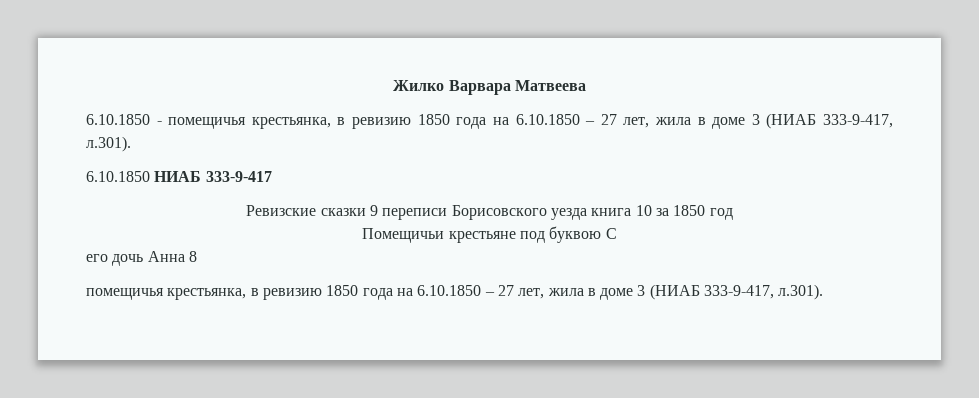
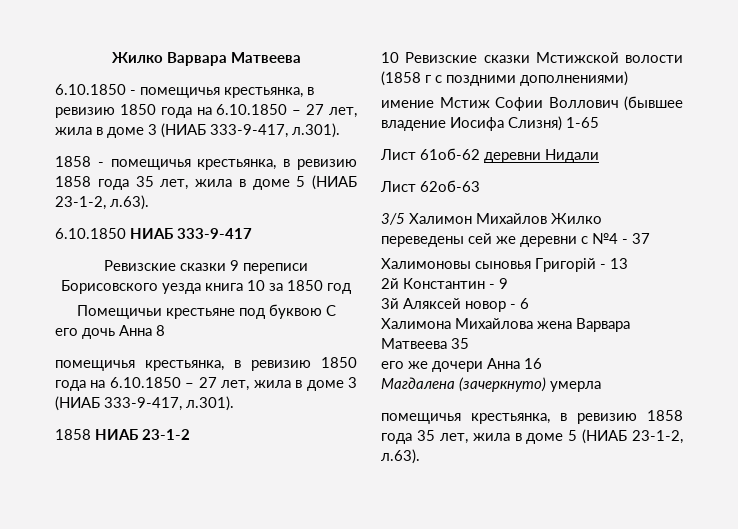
+ 1858 - помещичья крестьянка, в ревизию 1858 года 35 лет, жила в доме 5 (НИАБ 23-1-2, л.63).
+ 1858 НИАБ 23-1-2
+ 10 Ревизские сказки Мстижской волости (1858 г с поздними дополнениями)
+ имение Мстиж Софии Воллович (бывшее владение Иосифа Слизня) 1-65
+ Лист 61об-62 деревни Нидали
+ Лист 62об-63
+ 3/5 Халимон Михайлов Жилко переведены сей же деревни с №4 - 37
+ Халимоновы сыновья Григорiй - 13
+ 2й Константин - 9
+ 3й Аляксей новор - 6
+ Халимона Михайлова жена Варвара Матвеева 35
+ его же дочери Анна 16
+ Магдалена (зачеркнуто) умерла
+ помещичья крестьянка, в ревизию 1858 года 35 лет, жила в доме 5 (НИАБ 23-1-2, л.63).

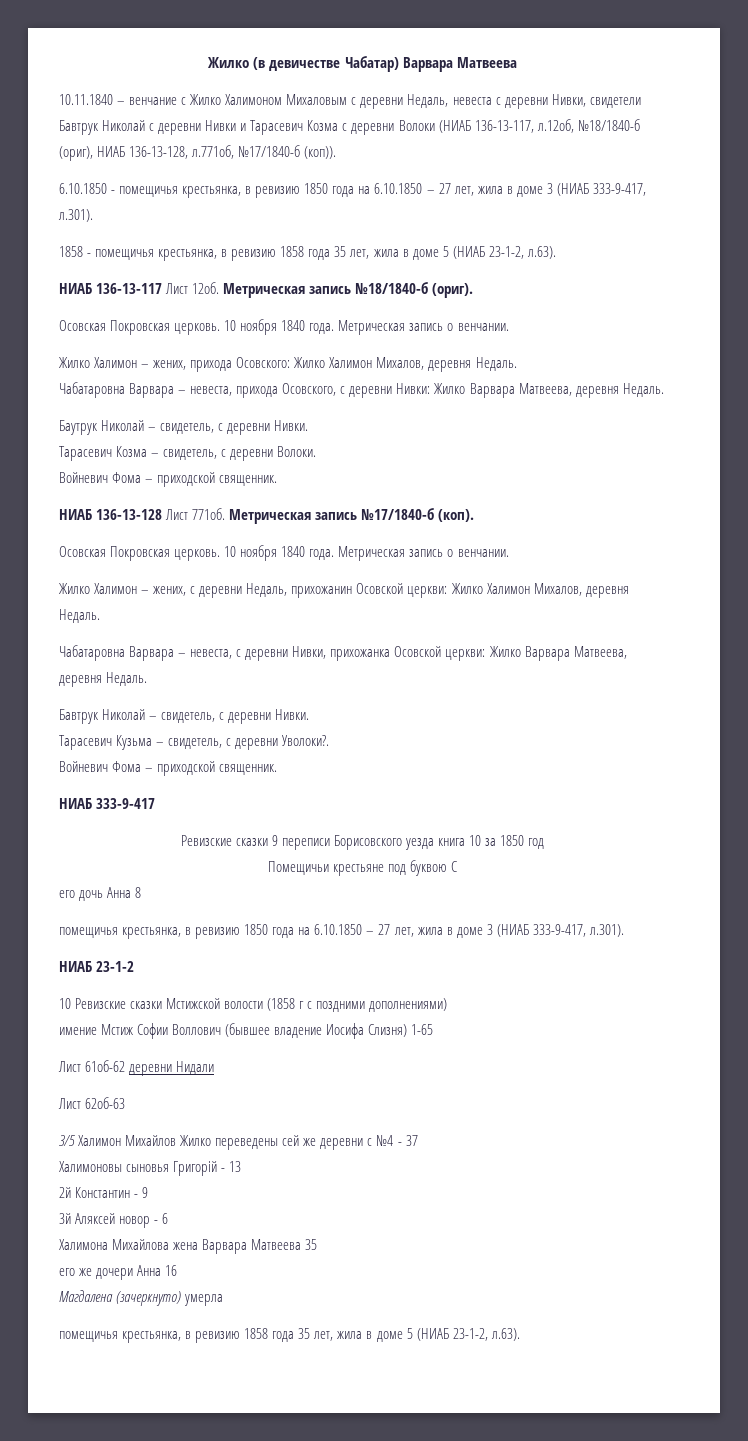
- Жилко Варвара Матвеева
+ Жилко (в девичестве Чабатар) Варвара Матвеева
+ 10.11.1840 – венчание с Жилко Халимоном Михаловым с деревни Недаль, невеста с деревни Нивки, свидетели Бавтрук Николай с деревни Нивки и Тарасевич Козма с деревни Волоки (НИАБ 136-13-117, л.12об, №18/1840-б (ориг), НИАБ 136-13-128, л.771об, №17/1840-б (коп)).
- 6.10.1850 НИАБ 333-9-417
+ НИАБ 136-13-117 Лист 12об. Метрическая запись №18/1840-б (ориг).
+ Осовская Покровская церковь. 10 ноября 1840 года. Метрическая запись о венчании.
+ Жилко Халимон – жених, прихода Осовского: Жилко Халимон Михалов, деревня Недаль.
+ Чабатаровна Варвара – невеста, прихода Осовского, с деревни Нивки: Жилко Варвара Матвеева, деревня Недаль.
+ Баутрук Николай – свидетель, с деревни Нивки.
+ Тарасевич Козма – свидетель, с деревни Волоки.
+ Войневич Фома – приходской священник.
+ НИАБ 136-13-128 Лист 771об. Метрическая запись №17/1840-б (коп).
+ Осовская Покровская церковь. 10 ноября 1840 года. Метрическая запись о венчании.
+ Жилко Халимон – жених, с деревни Недаль, прихожанин Осовской церкви: Жилко Халимон Михалов, деревня Недаль.
+ Чабатаровна Варвара – невеста, с деревни Нивки, прихожанка Осовской церкви: Жилко Варвара Матвеева, деревня Недаль.
+ Бавтрук Николай – свидетель, с деревни Нивки.
+ Тарасевич Кузьма – свидетель, с деревни Уволоки?.
+ Войневич Фома – приходской священник.
+ НИАБ 333-9-417
- 1858 НИАБ 23-1-2
+ НИАБ 23-1-2

